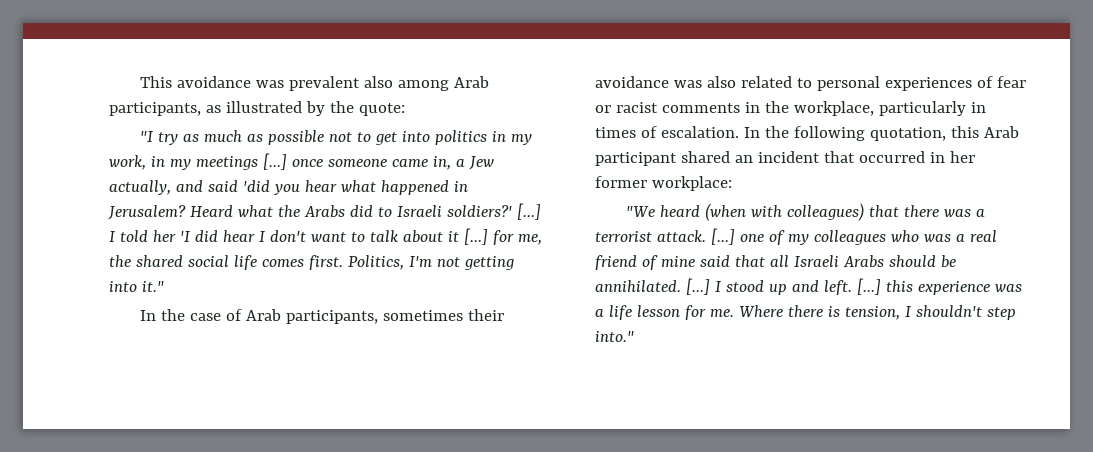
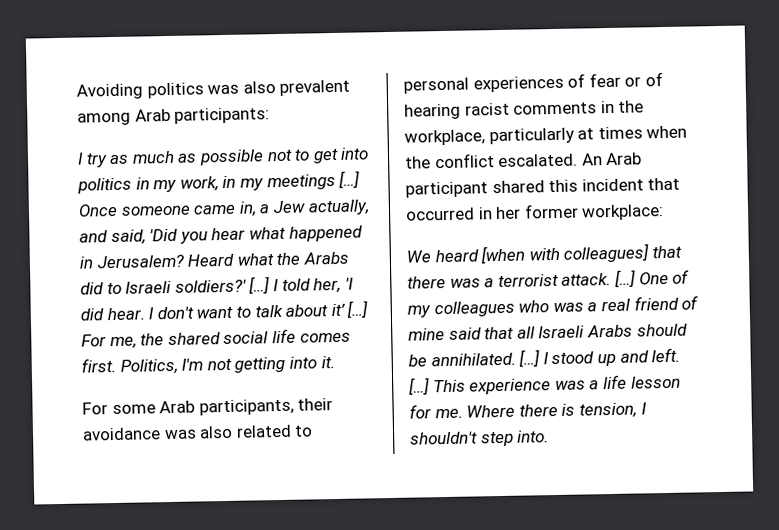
- This avoidance was prevalent also among Arab participants, as illustrated by the quote:
- "I try as much as possible not to get into politics in my work, in my meetings […] once someone came in, a Jew actually, and said 'did you hear what happened in Jerusalem?
+ Avoiding politics was also prevalent among Arab participants:
+ I try as much as possible not to get into politics in my work, in my meetings […] Once someone came in, a Jew actually, and said, 'Did you hear what happened in Jerusalem?
- I told her 'I did hear I don't want to talk about it […] for me, the shared social life comes first.
+ I told her, 'I did hear. I don't want to talk about it’ […] For me, the shared social life comes first.
- Politics, I'm not getting into it."
- In the case of Arab participants, sometimes their avoidance was also related to personal experiences of fear or racist comments in the workplace, particularly in times of escalation. In the following quotation, this Arab participant shared an incident that occurred in her former workplace:
+ Politics, I'm not getting into it.
+ For some Arab participants, their avoidance was also related to personal experiences of fear or of hearing racist comments in the workplace, particularly at times when the conflict escalated. An Arab participant shared this incident that occurred in her former workplace:
- "We heard (when with colleagues) that there was a terrorist attack.
+ We heard [when with colleagues] that there was a terrorist attack.
- […] one of my colleagues who was a real friend of mine said that all Israeli Arabs should be annihilated.
+ […] One of my colleagues who was a real friend of mine said that all Israeli Arabs should be annihilated.
- […] this experience was a life lesson for me.
+ […] This experience was a life lesson for me.
- Where there is tension, I shouldn't step into."
+ Where there is tension, I shouldn't step into.

